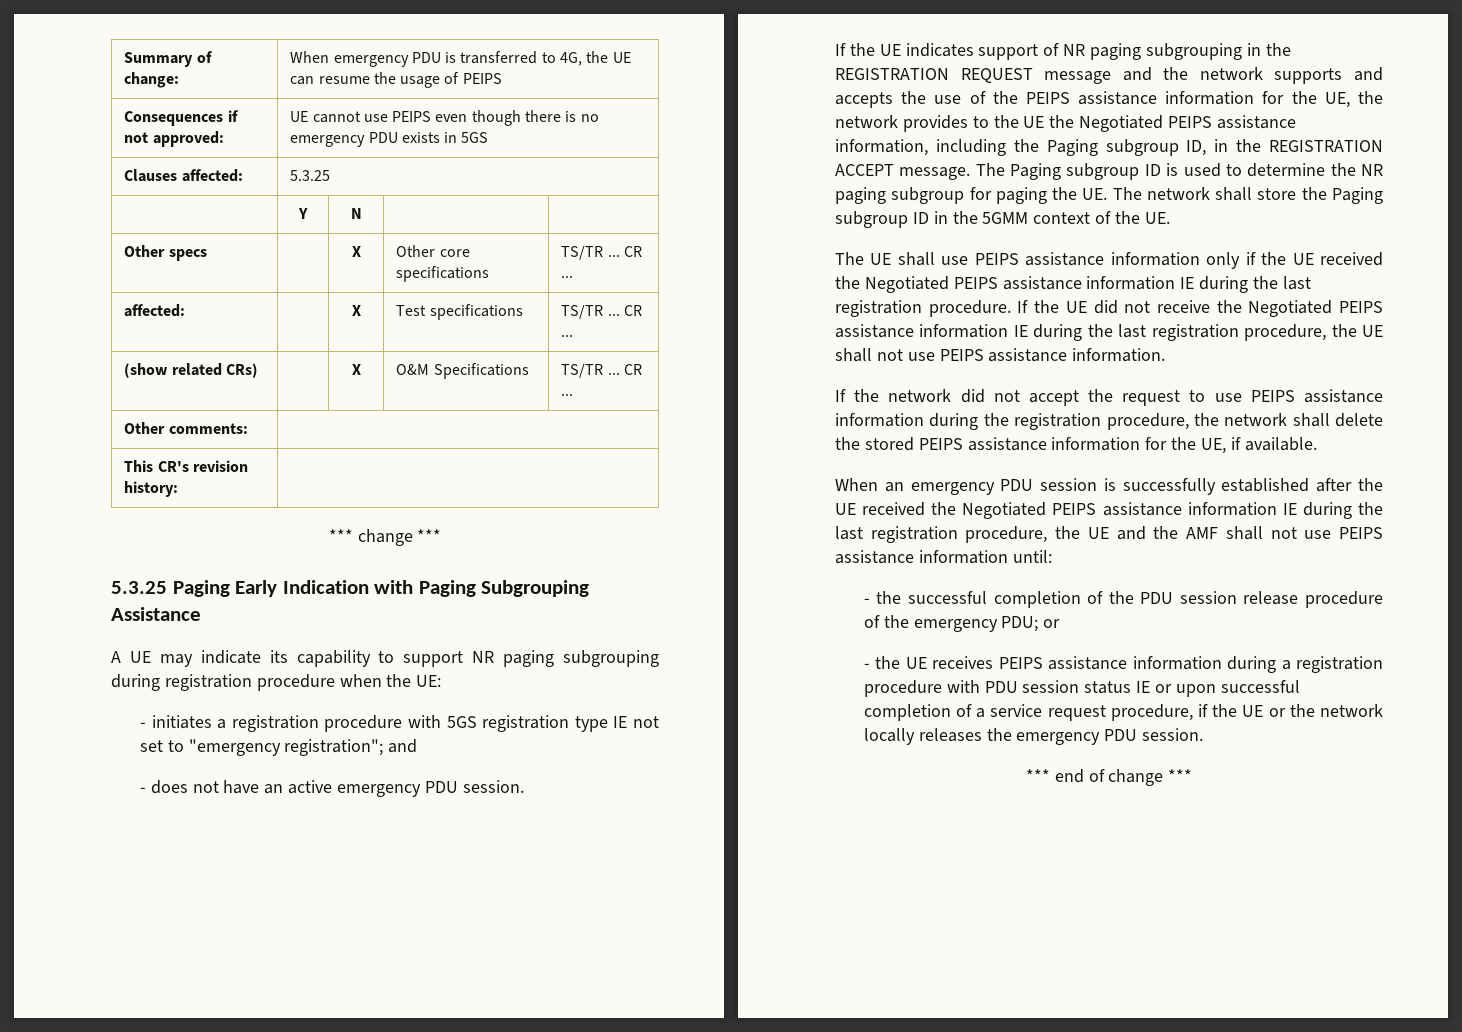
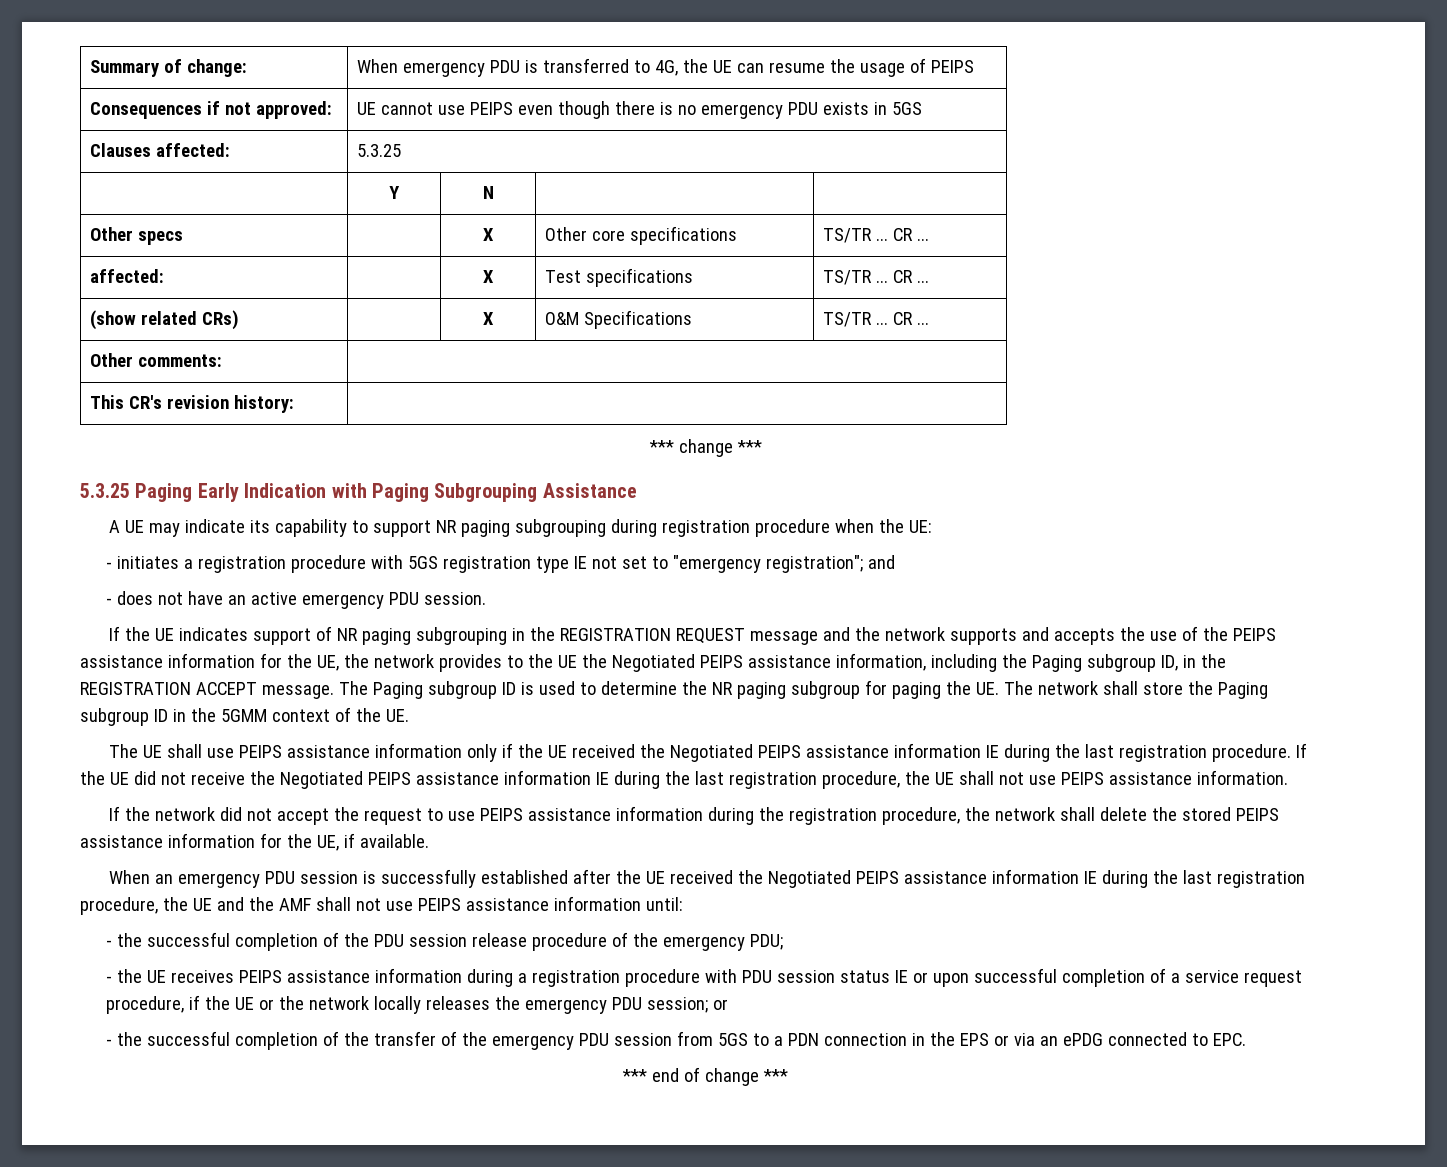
- - the successful completion of the PDU session release procedure of the emergency PDU; or
+ - the successful completion of the PDU session release procedure of the emergency PDU;
- - the UE receives PEIPS assistance information during a registration procedure with PDU session status IE or upon successful completion of a service request procedure, if the UE or the network locally releases the emergency PDU session.
+ - the UE receives PEIPS assistance information during a registration procedure with PDU session status IE or upon successful completion of a service request procedure, if the UE or the network locally releases the emergency PDU session; or
+ - the successful completion of the transfer of the emergency PDU session from 5GS to a PDN connection in the EPS or via an ePDG connected to EPC.

